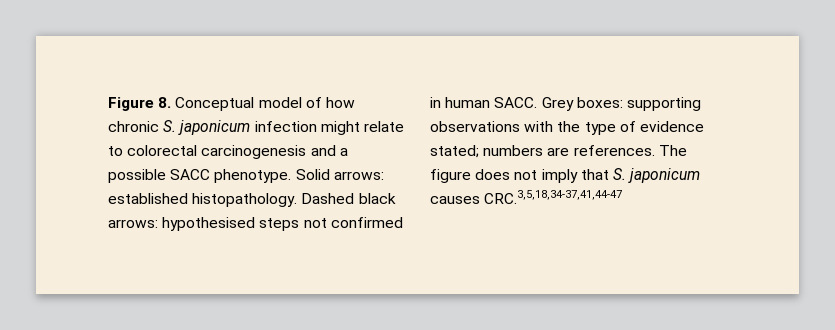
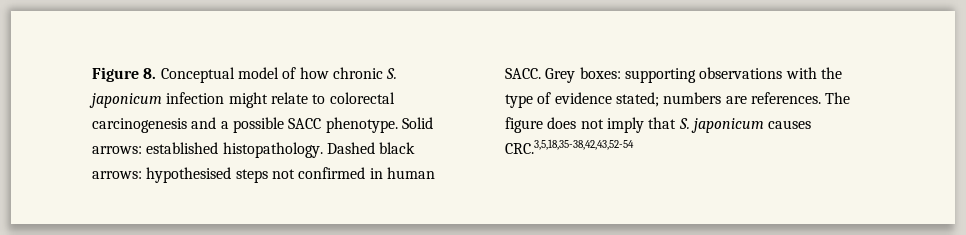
- The figure does not imply that S. japonicum causes CRC.3,5,18,34-37,41,44-47
+ The figure does not imply that S. japonicum causes CRC.3,5,18,35-38,42,43,52-54

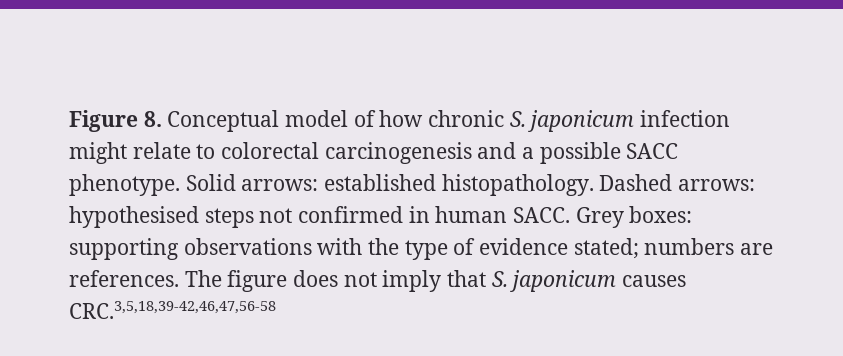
- Dashed black arrows: hypothesised steps not confirmed in human SACC.
+ Dashed arrows: hypothesised steps not confirmed in human SACC.
- The figure does not imply that S. japonicum causes CRC.3,5,18,35-38,42,43,52-54
+ The figure does not imply that S. japonicum causes CRC.3,5,18,39-42,46,47,56-58

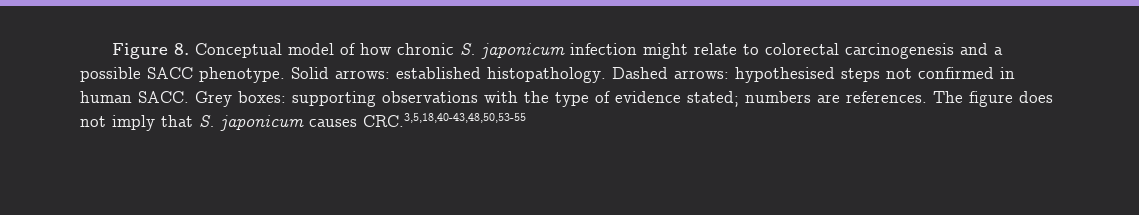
- The figure does not imply that S. japonicum causes CRC.3,5,18,39-42,46,47,56-58
+ The figure does not imply that S. japonicum causes CRC.3,5,18,40-43,48,50,53-55

